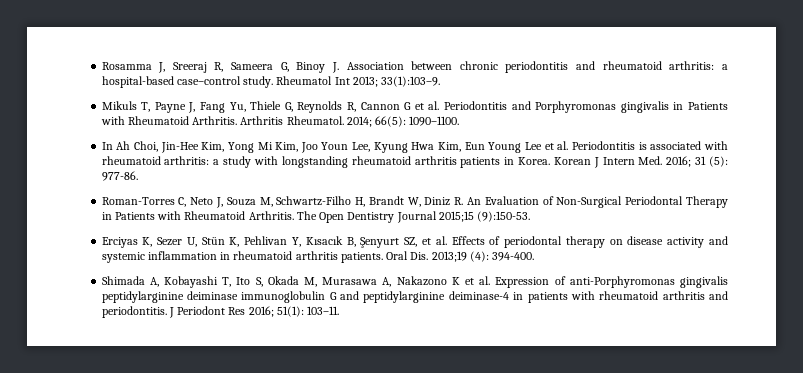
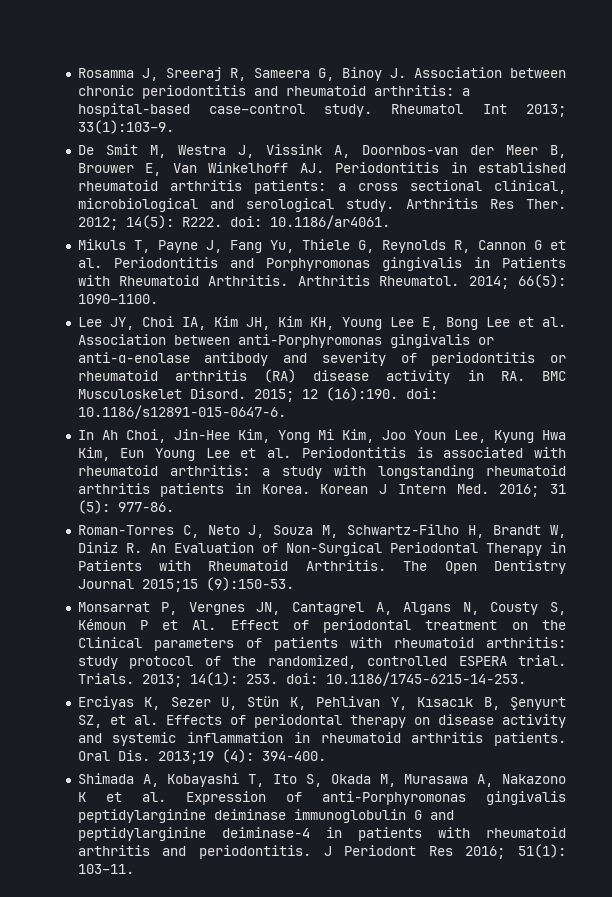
+ De Smit M, Westra J, Vissink A, Doornbos-van der Meer B, Brouwer E, Van Winkelhoff AJ. Periodontitis in established rheumatoid arthritis patients: a cross sectional clinical, microbiological and serological study. Arthritis Res Ther. 2012; 14(5): R222. doi: 10.1186/ar4061.
+ Lee JY, Choi IA, Kim JH, Kim KH, Young Lee E, Bong Lee et al. Association between anti-Porphyromonas gingivalis or anti-α-enolase antibody and severity of periodontitis or rheumatoid arthritis (RA) disease activity in RA. BMC Musculoskelet Disord. 2015; 12 (16):190. doi: 10.1186/s12891-015-0647-6.
+ Monsarrat P, Vergnes JN, Cantagrel A, Algans N, Cousty S, Kémoun P et Al. Effect of periodontal treatment on the Clinical parameters of patients with rheumatoid arthritis: study protocol of the randomized, controlled ESPERA trial. Trials. 2013; 14(1): 253. doi: 10.1186/1745-6215-14-253.

